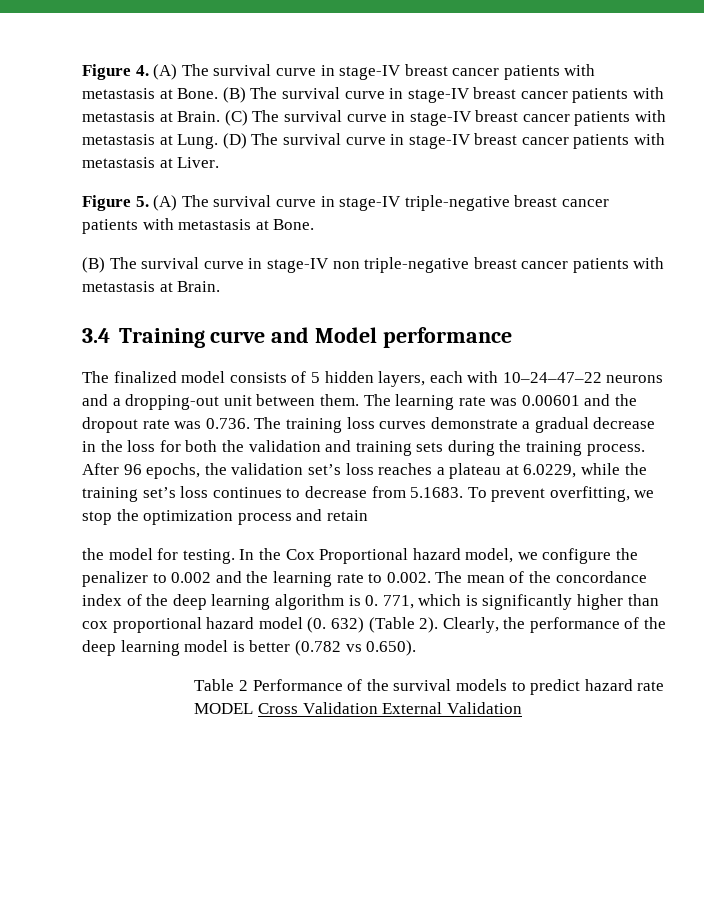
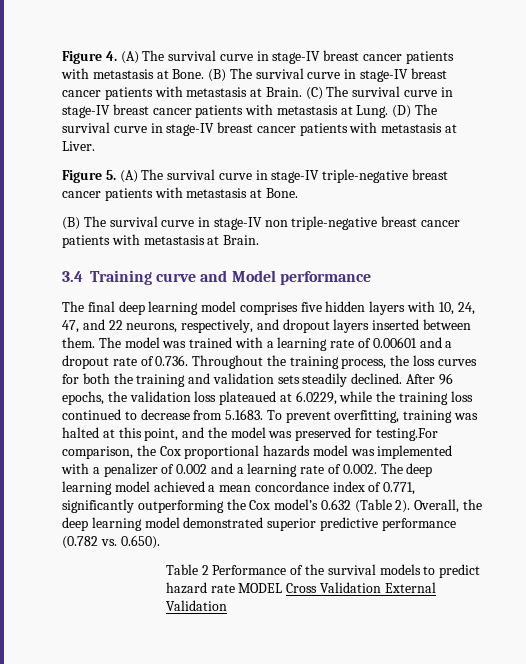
- The finalized model consists of 5 hidden layers, each with 10–24–47–22 neurons and a dropping-out unit between them. The learning rate was 0.00601 and the dropout rate was 0.736. The training loss curves demonstrate a gradual decrease in the loss for both the validation and training sets during the training process.
+ The final deep learning model comprises five hidden layers with 10, 24, 47, and 22 neurons, respectively, and dropout layers inserted between them. The model was trained with a learning rate of 0.00601 and a dropout rate of 0.736. Throughout the training process, the loss curves for both the training and validation sets steadily declined.
- After 96 epochs, the validation set’s loss reaches a plateau at 6.0229, while the training set’s loss continues to decrease from 5.1683. To prevent overfitting, we stop the optimization process and retain
- the model for testing. In the Cox Proportional hazard model, we configure the penalizer to 0.002 and the learning rate to 0.002. The mean of the concordance index of the deep learning algorithm is 0. 771, which is significantly higher than cox proportional hazard model (0. 632) (Table 2). Clearly, the performance of the deep learning model is better (0.782 vs 0.650).
+ After 96 epochs, the validation loss plateaued at 6.0229, while the training loss continued to decrease from 5.1683. To prevent overfitting, training was halted at this point, and the model was preserved for testing.For comparison, the Cox proportional hazards model was implemented with a penalizer of 0.002 and a learning rate of 0.002. The deep learning model achieved a mean concordance index of 0.771, significantly outperforming the Cox model’s 0.632 (Table 2). Overall, the deep learning model demonstrated superior predictive performance (0.782 vs. 0.650).

